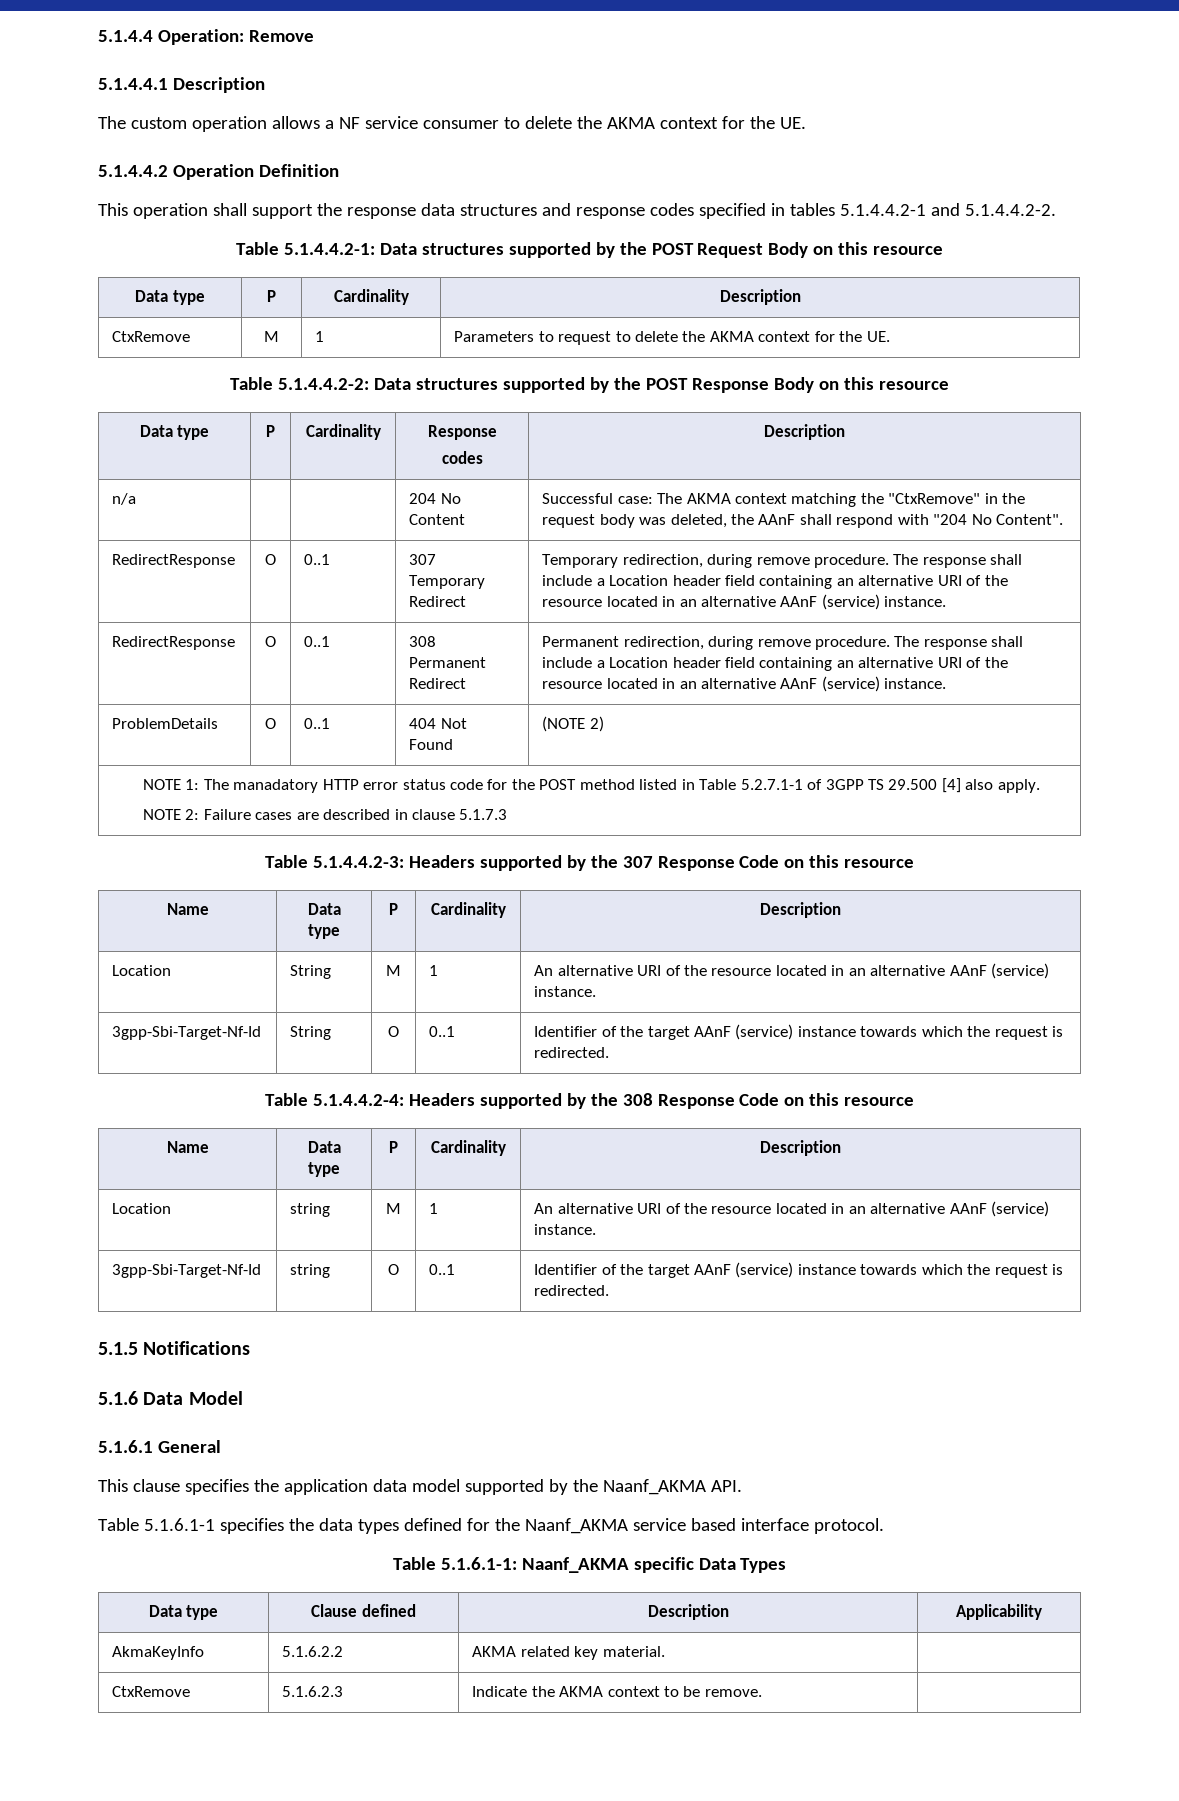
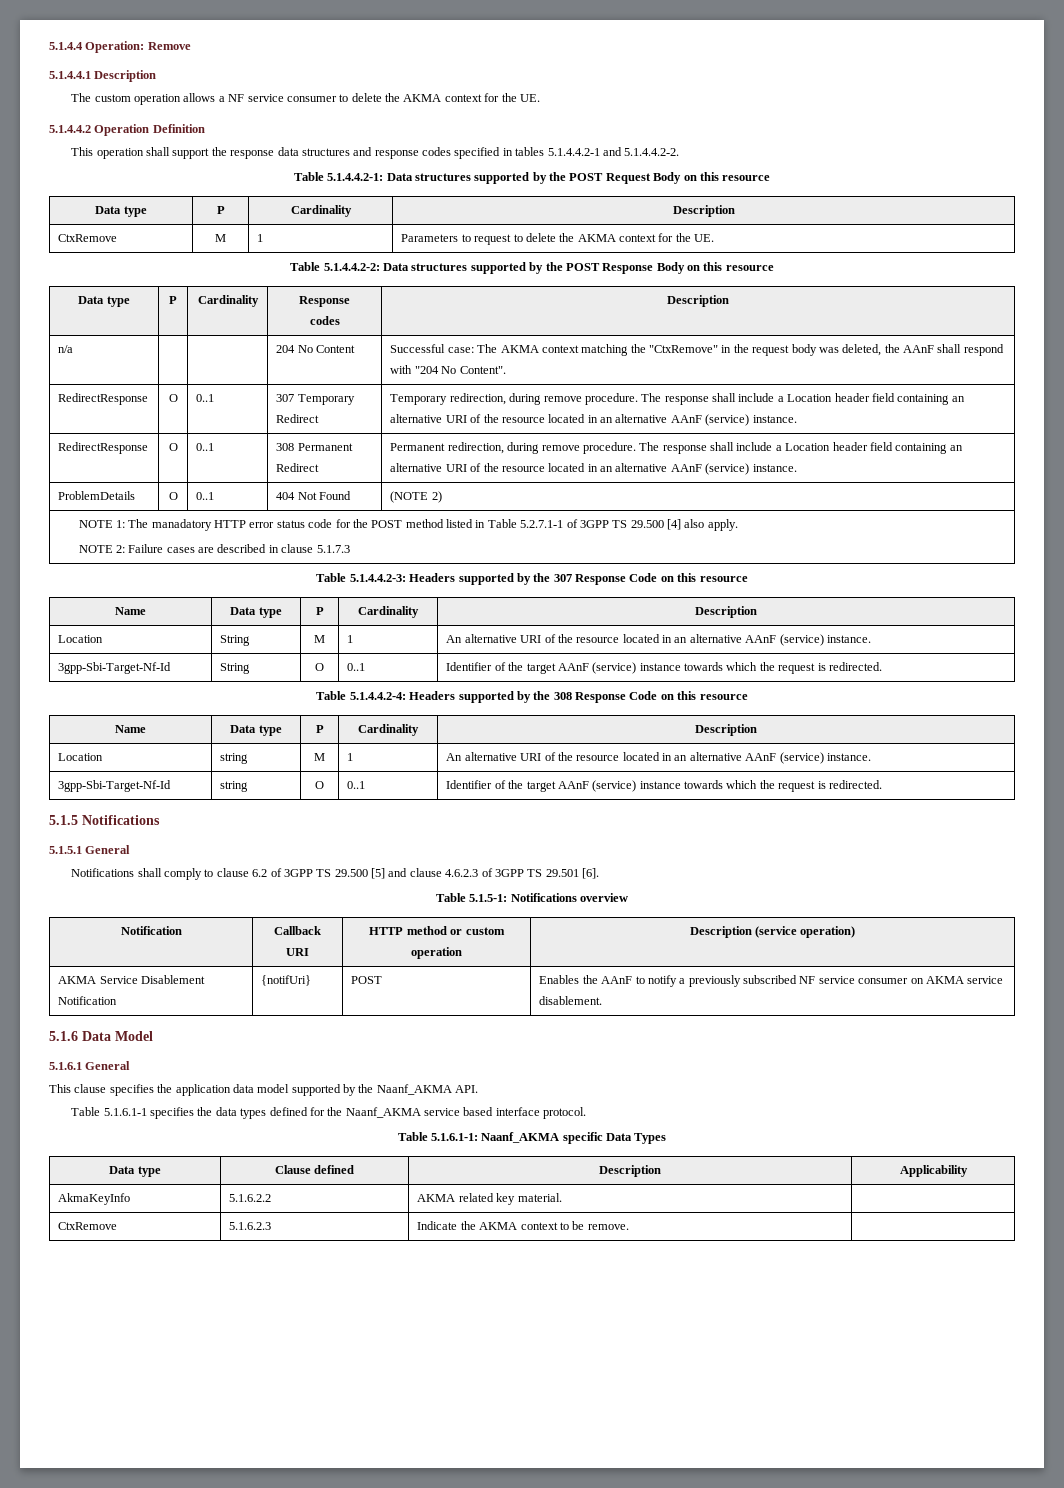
+ 5.1.5.1 General
+ Notifications shall comply to clause 6.2 of 3GPP TS 29.500 [5] and clause 4.6.2.3 of 3GPP TS 29.501 [6].
+ Table 5.1.5-1: Notifications overview
+ Notification | Callback URI | HTTP method or custom operation | Description (service operation)
+ AKMA Service Disablement Notification | {notifUri} | POST | Enables the AAnF to notify a previously subscribed NF service consumer on AKMA service disablement.

